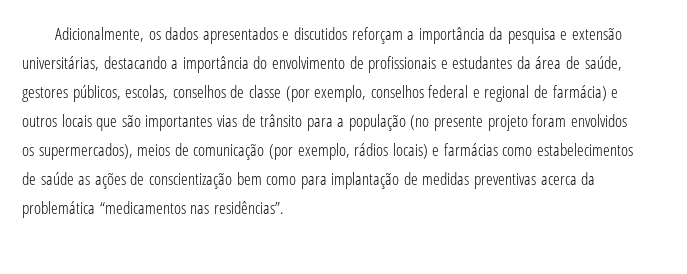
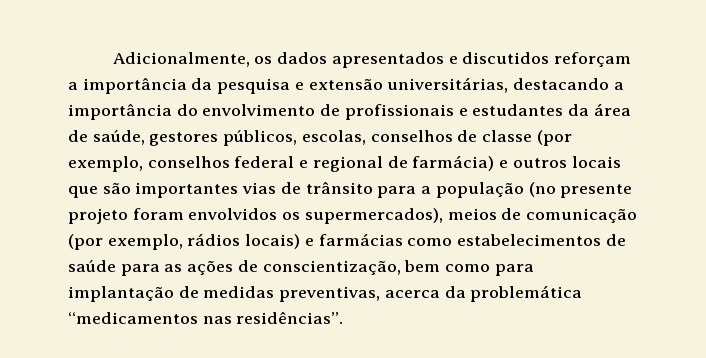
- Adicionalmente, os dados apresentados e discutidos reforçam a importância da pesquisa e extensão universitárias, destacando a importância do envolvimento de profissionais e estudantes da área de saúde, gestores públicos, escolas, conselhos de classe (por exemplo, conselhos federal e regional de farmácia) e outros locais que são importantes vias de trânsito para a população (no presente projeto foram envolvidos os supermercados), meios de comunicação (por exemplo, rádios locais) e farmácias como estabelecimentos de saúde as ações de conscientização bem como para implantação de medidas preventivas acerca da problemática “medicamentos nas residências”.
+ Adicionalmente, os dados apresentados e discutidos reforçam a importância da pesquisa e extensão universitárias, destacando a importância do envolvimento de profissionais e estudantes da área de saúde, gestores públicos, escolas, conselhos de classe (por exemplo, conselhos federal e regional de farmácia) e outros locais que são importantes vias de trânsito para a população (no presente projeto foram envolvidos os supermercados), meios de comunicação (por exemplo, rádios locais) e farmácias como estabelecimentos de saúde para as ações de conscientização, bem como para implantação de medidas preventivas, acerca da problemática “medicamentos nas residências”.

